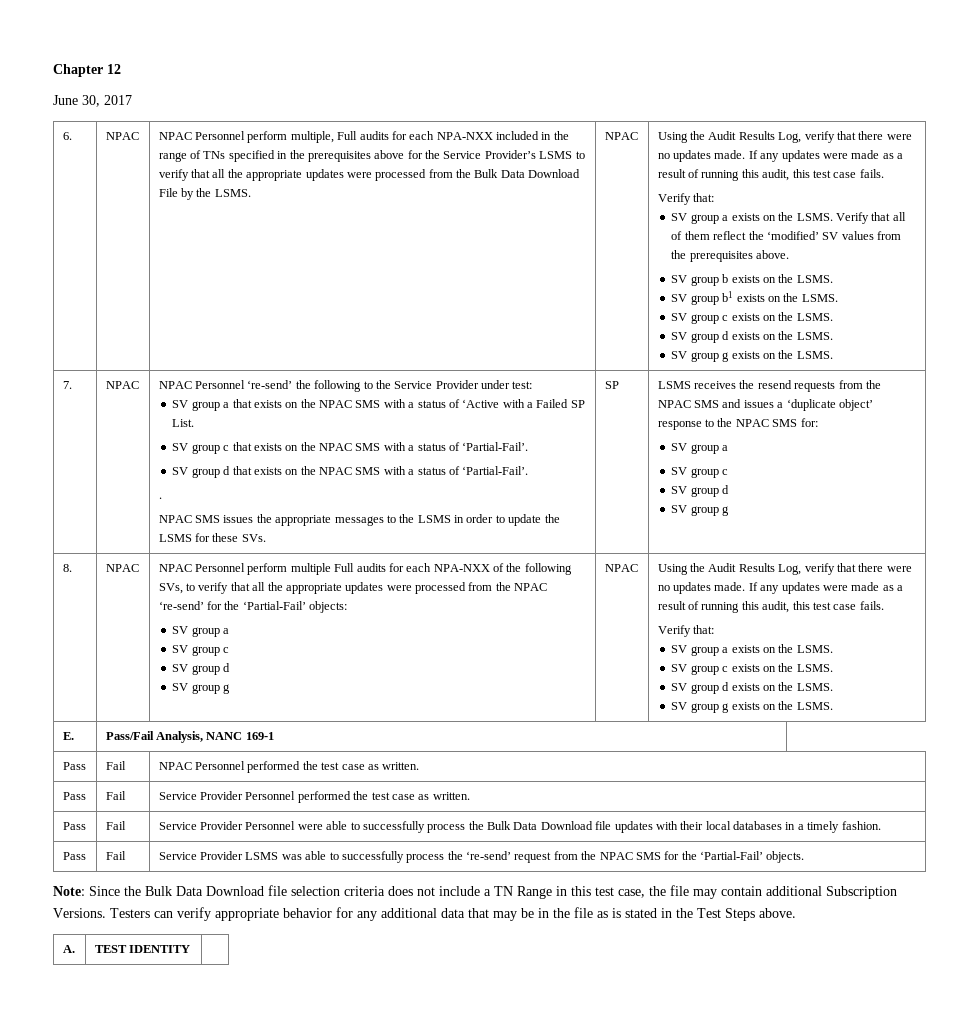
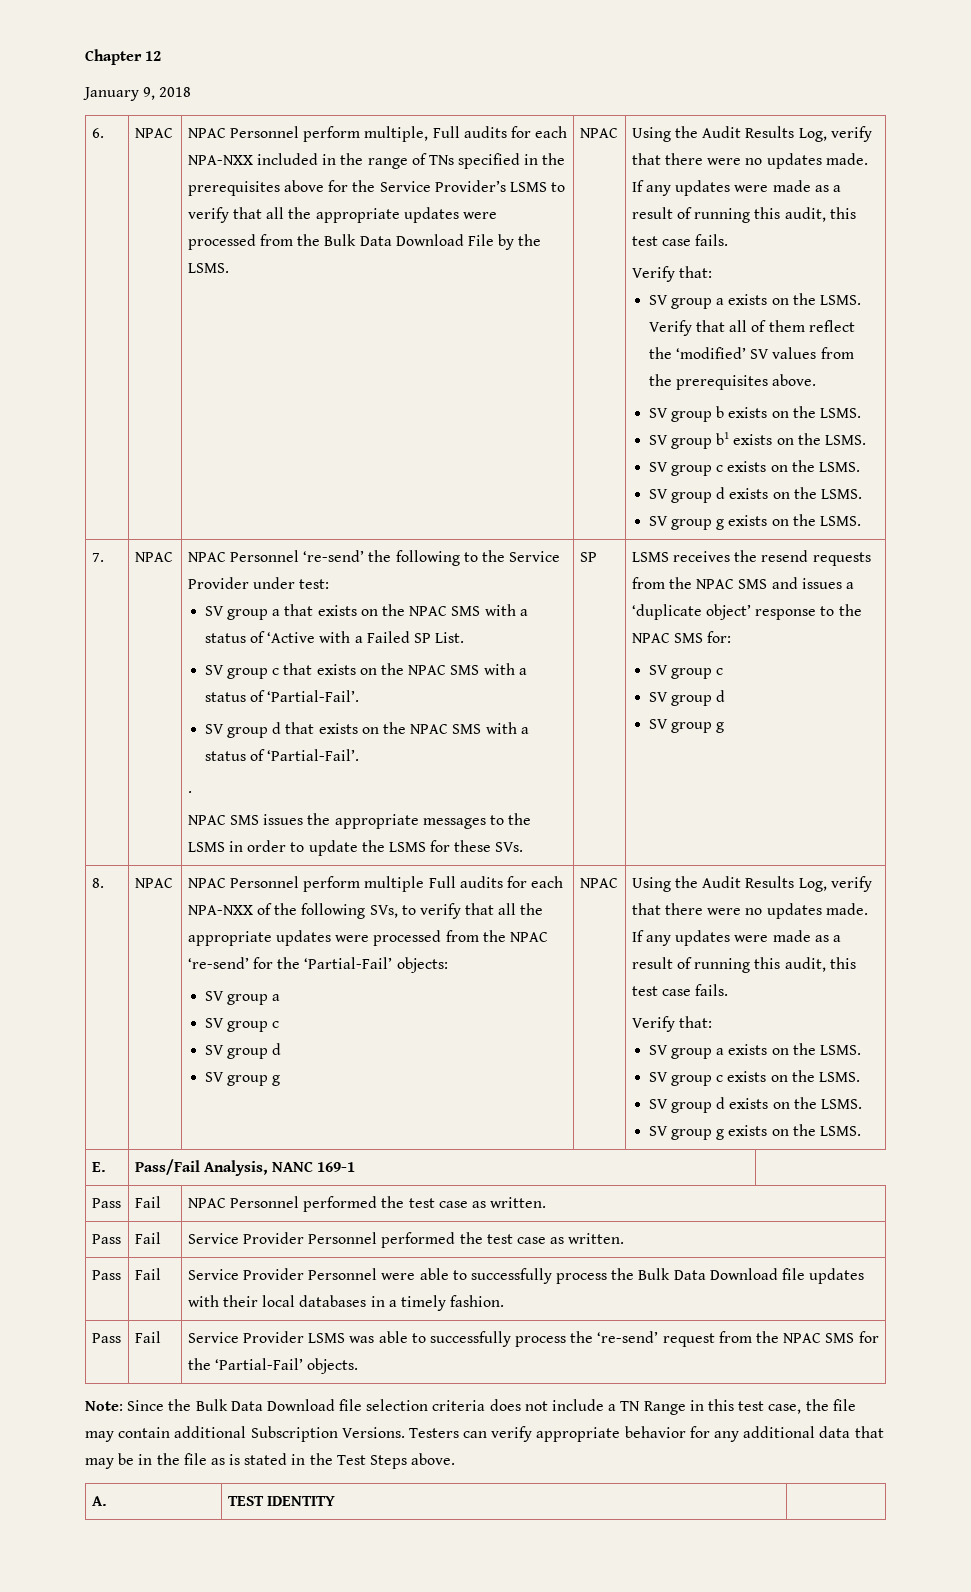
- June 30, 2017
+ January 9, 2018
  LSMS receives the resend requests from the NPAC SMS and issues a ‘duplicate object’ response to the NPAC SMS for:
- SV group a

